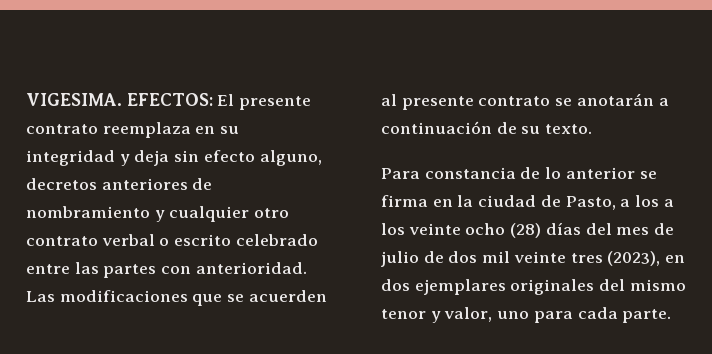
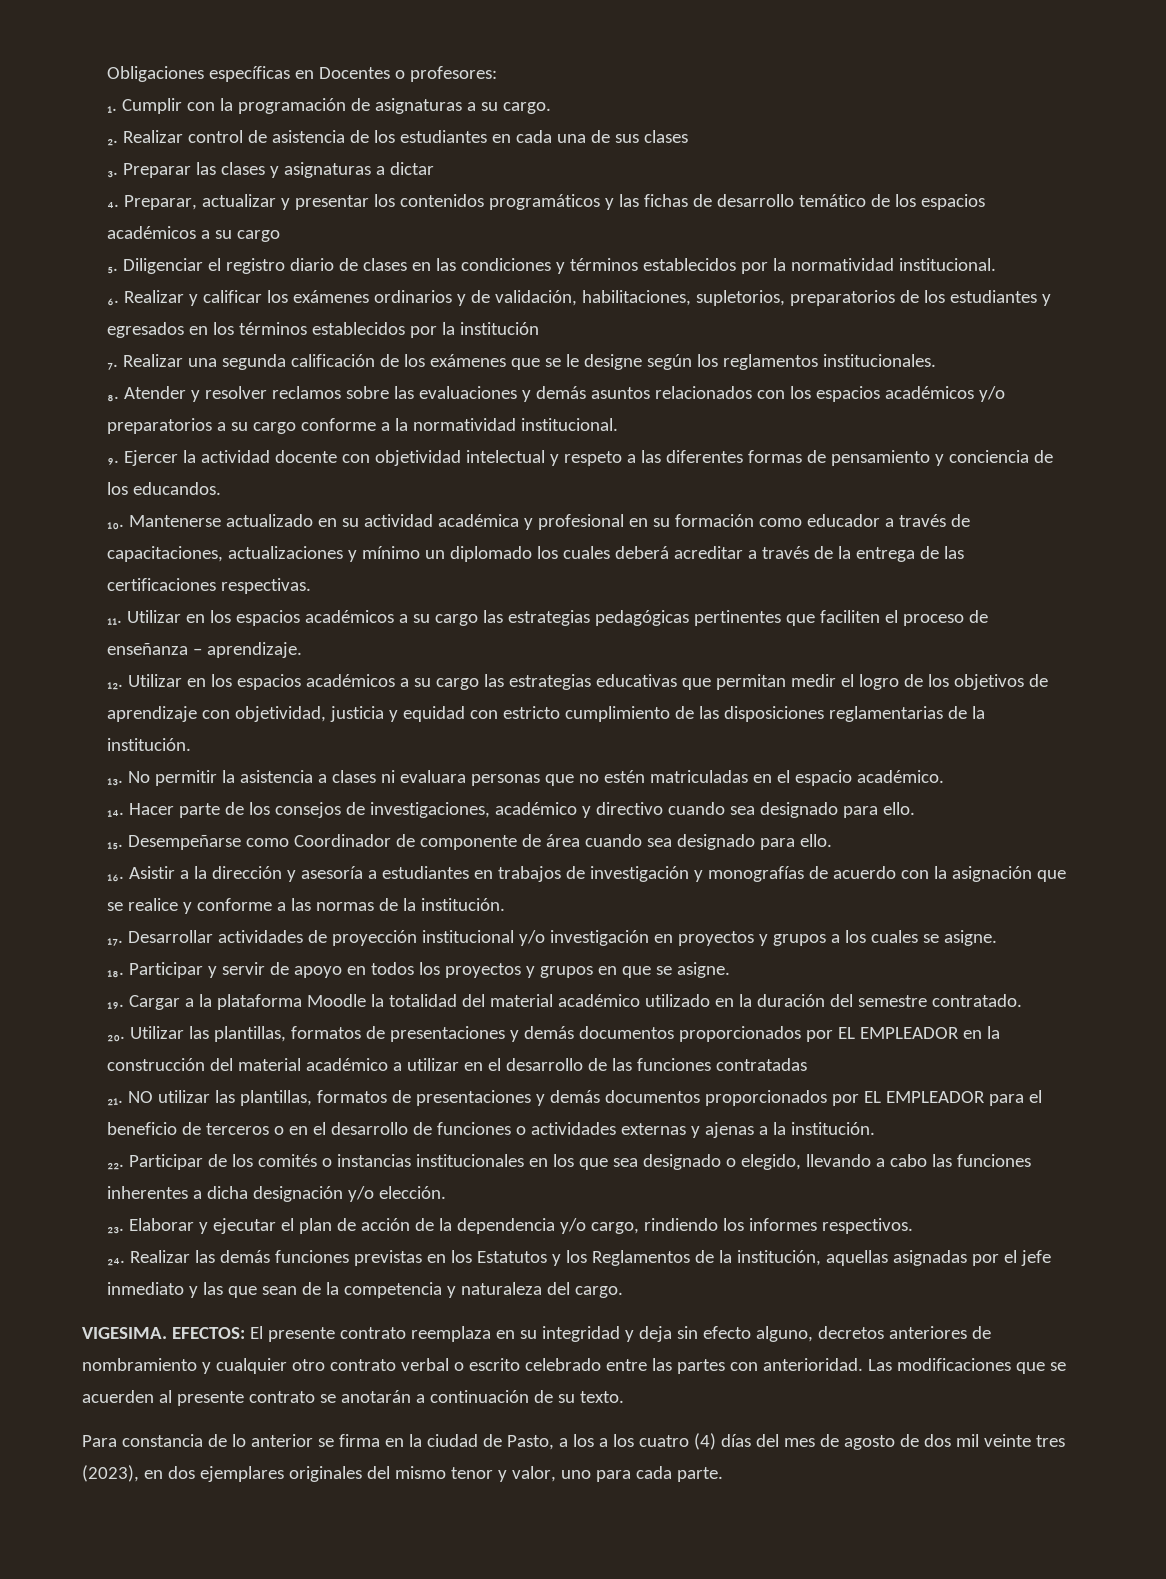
+ Obligaciones específicas en Docentes o profesores:
+ ₁. Cumplir con la programación de asignaturas a su cargo.
+ ₂. Realizar control de asistencia de los estudiantes en cada una de sus clases
+ ₃. Preparar las clases y asignaturas a dictar
+ ₄. Preparar, actualizar y presentar los contenidos programáticos y las fichas de desarrollo temático de los espacios académicos a su cargo
+ ₅. Diligenciar el registro diario de clases en las condiciones y términos establecidos por la normatividad institucional.
+ ₆. Realizar y calificar los exámenes ordinarios y de validación, habilitaciones, supletorios, preparatorios de los estudiantes y egresados en los términos establecidos por la institución
+ ₇. Realizar una segunda calificación de los exámenes que se le designe según los reglamentos institucionales.
+ ₈. Atender y resolver reclamos sobre las evaluaciones y demás asuntos relacionados con los espacios académicos y/o preparatorios a su cargo conforme a la normatividad institucional.
+ ₉. Ejercer la actividad docente con objetividad intelectual y respeto a las diferentes formas de pensamiento y conciencia de los educandos.
+ ₁₀. Mantenerse actualizado en su actividad académica y profesional en su formación como educador a través de capacitaciones, actualizaciones y mínimo un diplomado los cuales deberá acreditar a través de la entrega de las certificaciones respectivas.
+ ₁₁. Utilizar en los espacios académicos a su cargo las estrategias pedagógicas pertinentes que faciliten el proceso de enseñanza – aprendizaje.
+ ₁₂. Utilizar en los espacios académicos a su cargo las estrategias educativas que permitan medir el logro de los objetivos de aprendizaje con objetividad, justicia y equidad con estricto cumplimiento de las disposiciones reglamentarias de la institución.
+ ₁₃. No permitir la asistencia a clases ni evaluara personas que no estén matriculadas en el espacio académico.
+ ₁₄. Hacer parte de los consejos de investigaciones, académico y directivo cuando sea designado para ello.
+ ₁₅. Desempeñarse como Coordinador de componente de área cuando sea designado para ello.
+ ₁₆. Asistir a la dirección y asesoría a estudiantes en trabajos de investigación y monografías de acuerdo con la asignación que se realice y conforme a las normas de la institución.
+ ₁₇. Desarrollar actividades de proyección institucional y/o investigación en proyectos y grupos a los cuales se asigne.
+ ₁₈. Participar y servir de apoyo en todos los proyectos y grupos en que se asigne.
+ ₁₉. Cargar a la plataforma Moodle la totalidad del material académico utilizado en la duración del semestre contratado.
+ ₂₀. Utilizar las plantillas, formatos de presentaciones y demás documentos proporcionados por EL EMPLEADOR en la construcción del material académico a utilizar en el desarrollo de las funciones contratadas
+ ₂₁. NO utilizar las plantillas, formatos de presentaciones y demás documentos proporcionados por EL EMPLEADOR para el beneficio de terceros o en el desarrollo de funciones o actividades externas y ajenas a la institución.
+ ₂₂. Participar de los comités o instancias institucionales en los que sea designado o elegido, llevando a cabo las funciones inherentes a dicha designación y/o elección.
+ ₂₃. Elaborar y ejecutar el plan de acción de la dependencia y/o cargo, rindiendo los informes respectivos.
+ ₂₄. Realizar las demás funciones previstas en los Estatutos y los Reglamentos de la institución, aquellas asignadas por el jefe inmediato y las que sean de la competencia y naturaleza del cargo.
- Para constancia de lo anterior se firma en la ciudad de Pasto, a los a los veinte ocho (28) días del mes de julio de dos mil veinte tres (2023), en dos ejemplares originales del mismo tenor y valor, uno para cada parte.
+ Para constancia de lo anterior se firma en la ciudad de Pasto, a los a los cuatro (4) días del mes de agosto de dos mil veinte tres (2023), en dos ejemplares originales del mismo tenor y valor, uno para cada parte.

